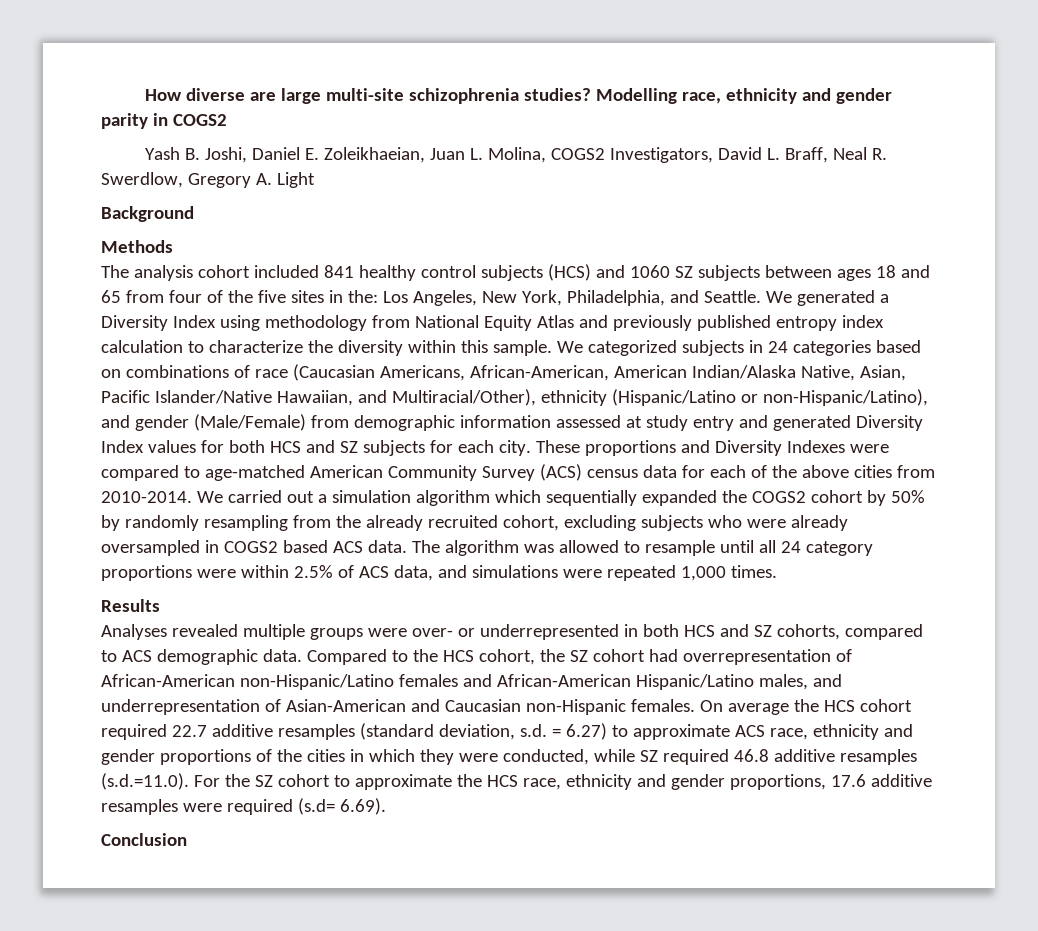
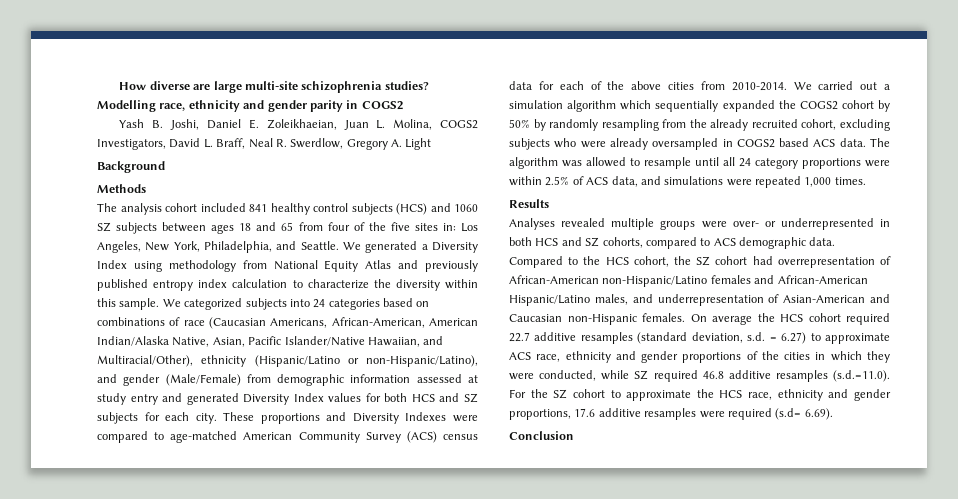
- The analysis cohort included 841 healthy control subjects (HCS) and 1060 SZ subjects between ages 18 and 65 from four of the five sites in the: Los Angeles, New York, Philadelphia, and Seattle.
+ The analysis cohort included 841 healthy control subjects (HCS) and 1060 SZ subjects between ages 18 and 65 from four of the five sites in: Los Angeles, New York, Philadelphia, and Seattle.
- We categorized subjects in 24 categories based on combinations of race (Caucasian Americans, African-American, American Indian/Alaska Native, Asian, Pacific Islander/Native Hawaiian, and Multiracial/Other), ethnicity (Hispanic/Latino or non-Hispanic/Latino), and gender (Male/Female) from demographic information assessed at study entry and generated Diversity Index values for both HCS and SZ subjects for each city.
+ We categorized subjects into 24 categories based on combinations of race (Caucasian Americans, African-American, American Indian/Alaska Native, Asian, Pacific Islander/Native Hawaiian, and Multiracial/Other), ethnicity (Hispanic/Latino or non-Hispanic/Latino), and gender (Male/Female) from demographic information assessed at study entry and generated Diversity Index values for both HCS and SZ subjects for each city.

